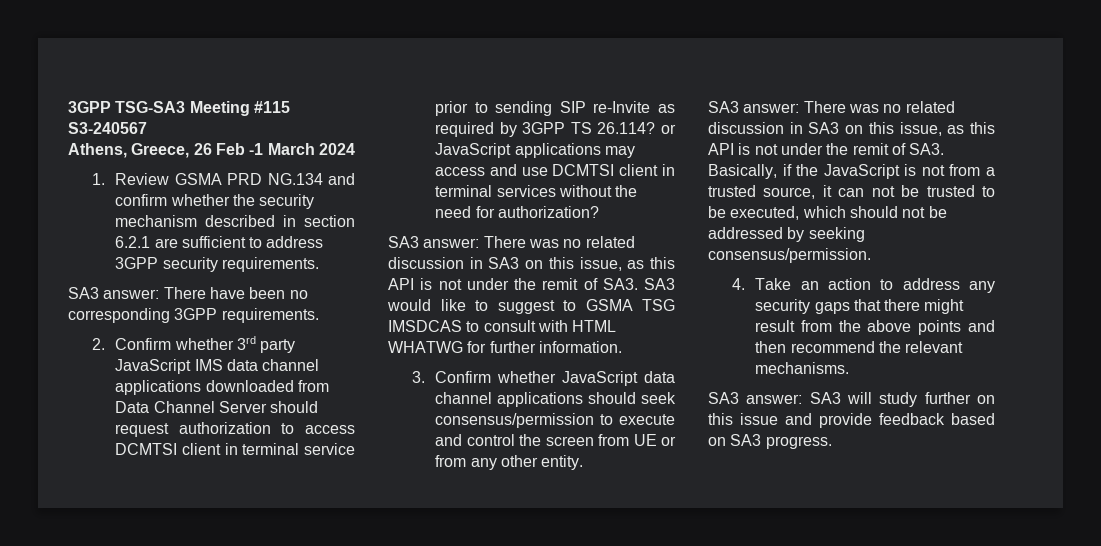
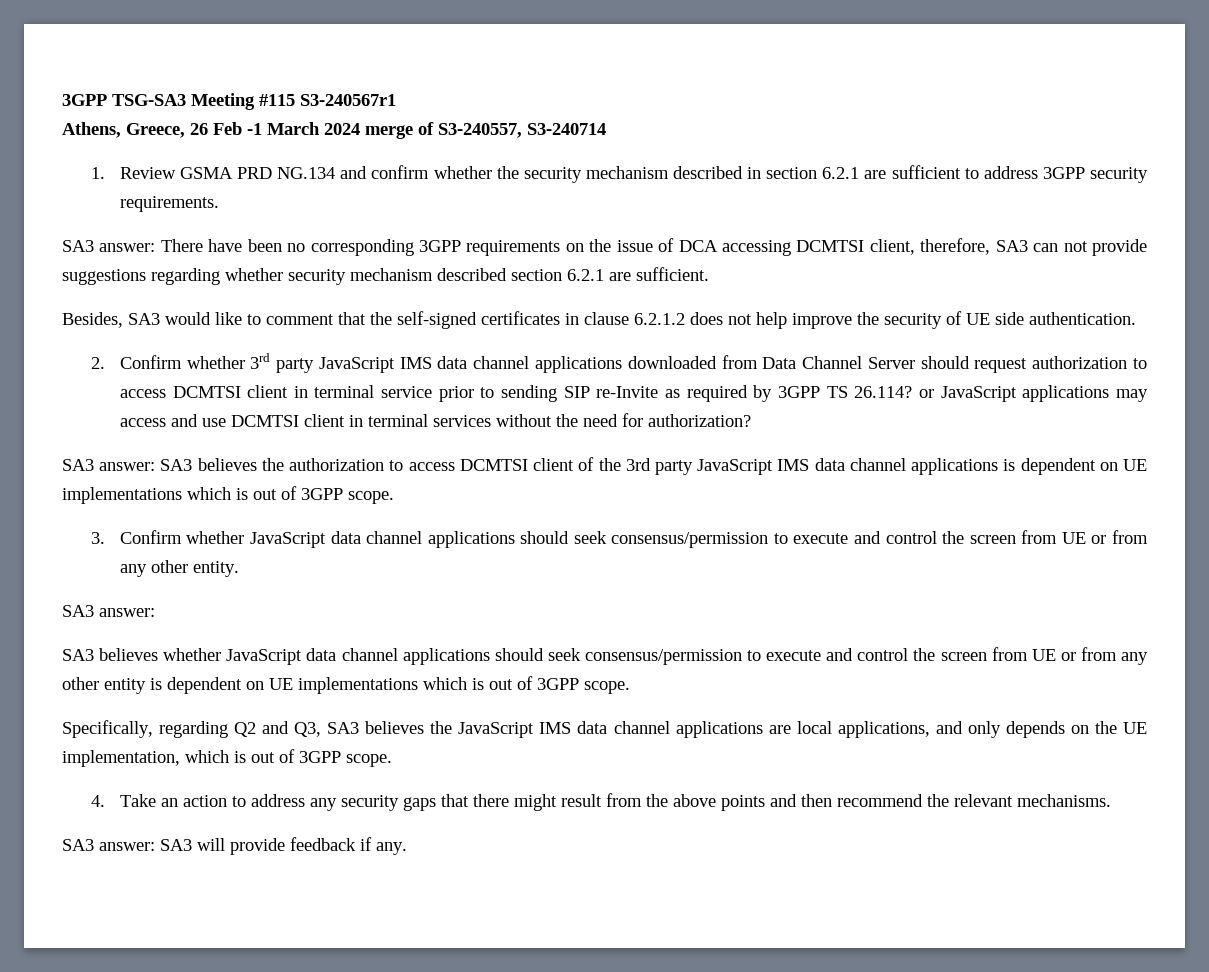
- 3GPP TSG-SA3 Meeting #115 S3-240567
+ 3GPP TSG-SA3 Meeting #115 S3-240567r1
- Athens, Greece, 26 Feb -1 March 2024
+ Athens, Greece, 26 Feb -1 March 2024 merge of S3-240557, S3-240714
- SA3 answer: There have been no corresponding 3GPP requirements.
+ SA3 answer: There have been no corresponding 3GPP requirements on the issue of DCA accessing DCMTSI client, therefore, SA3 can not provide suggestions regarding whether security mechanism described section 6.2.1 are sufficient.
+ Besides, SA3 would like to comment that the self-signed certificates in clause 6.2.1.2 does not help improve the security of UE side authentication.
- SA3 answer: There was no related discussion in SA3 on this issue, as this API is not under the remit of SA3. SA3 would like to suggest to GSMA TSG IMSDCAS to consult with HTML WHATWG for further information.
+ SA3 answer: SA3 believes the authorization to access DCMTSI client of the 3rd party JavaScript IMS data channel applications is dependent on UE implementations which is out of 3GPP scope.
  3. Confirm whether JavaScript data channel applications should seek consensus/permission to execute and control the screen from UE or from any other entity.
- SA3 answer: There was no related discussion in SA3 on this issue, as this API is not under the remit of SA3. Basically, if the JavaScript is not from a trusted source, it can not be trusted to be executed, which should not be addressed by seeking consensus/permission.
+ SA3 answer:
+ SA3 believes whether JavaScript data channel applications should seek consensus/permission to execute and control the screen from UE or from any other entity is dependent on UE implementations which is out of 3GPP scope.
+ Specifically, regarding Q2 and Q3, SA3 believes the JavaScript IMS data channel applications are local applications, and only depends on the UE implementation, which is out of 3GPP scope.
- SA3 answer: SA3 will study further on this issue and provide feedback based on SA3 progress.
+ SA3 answer: SA3 will provide feedback if any.

